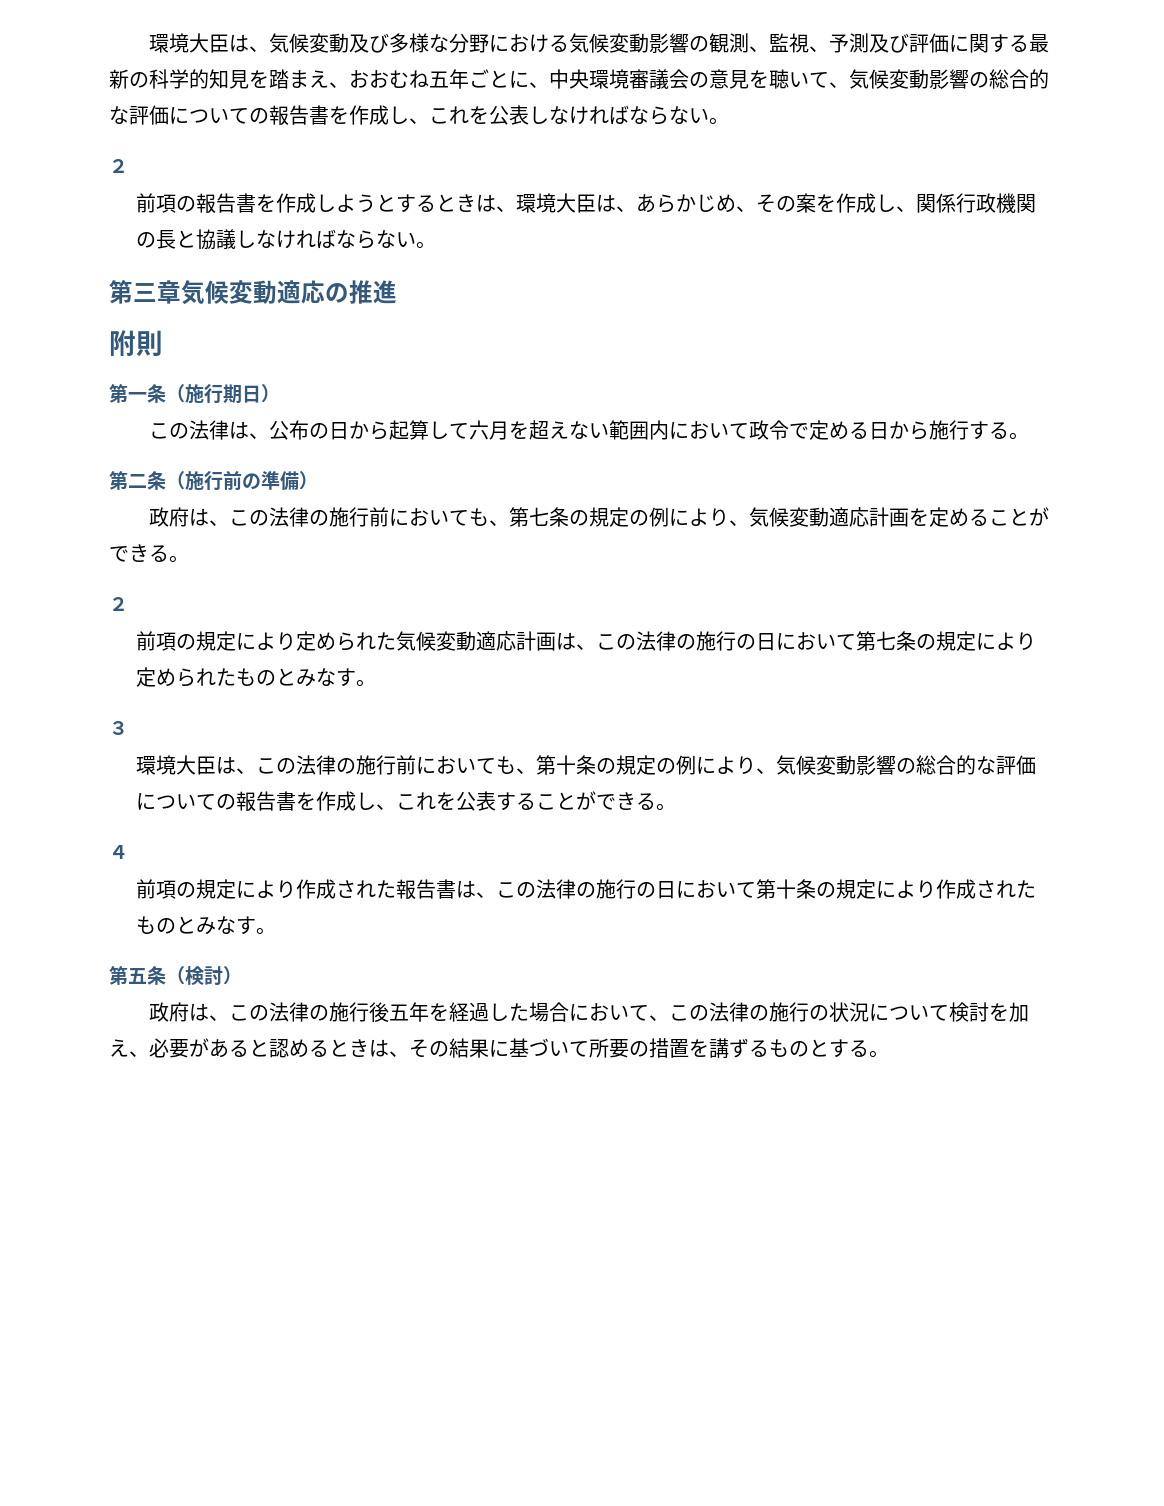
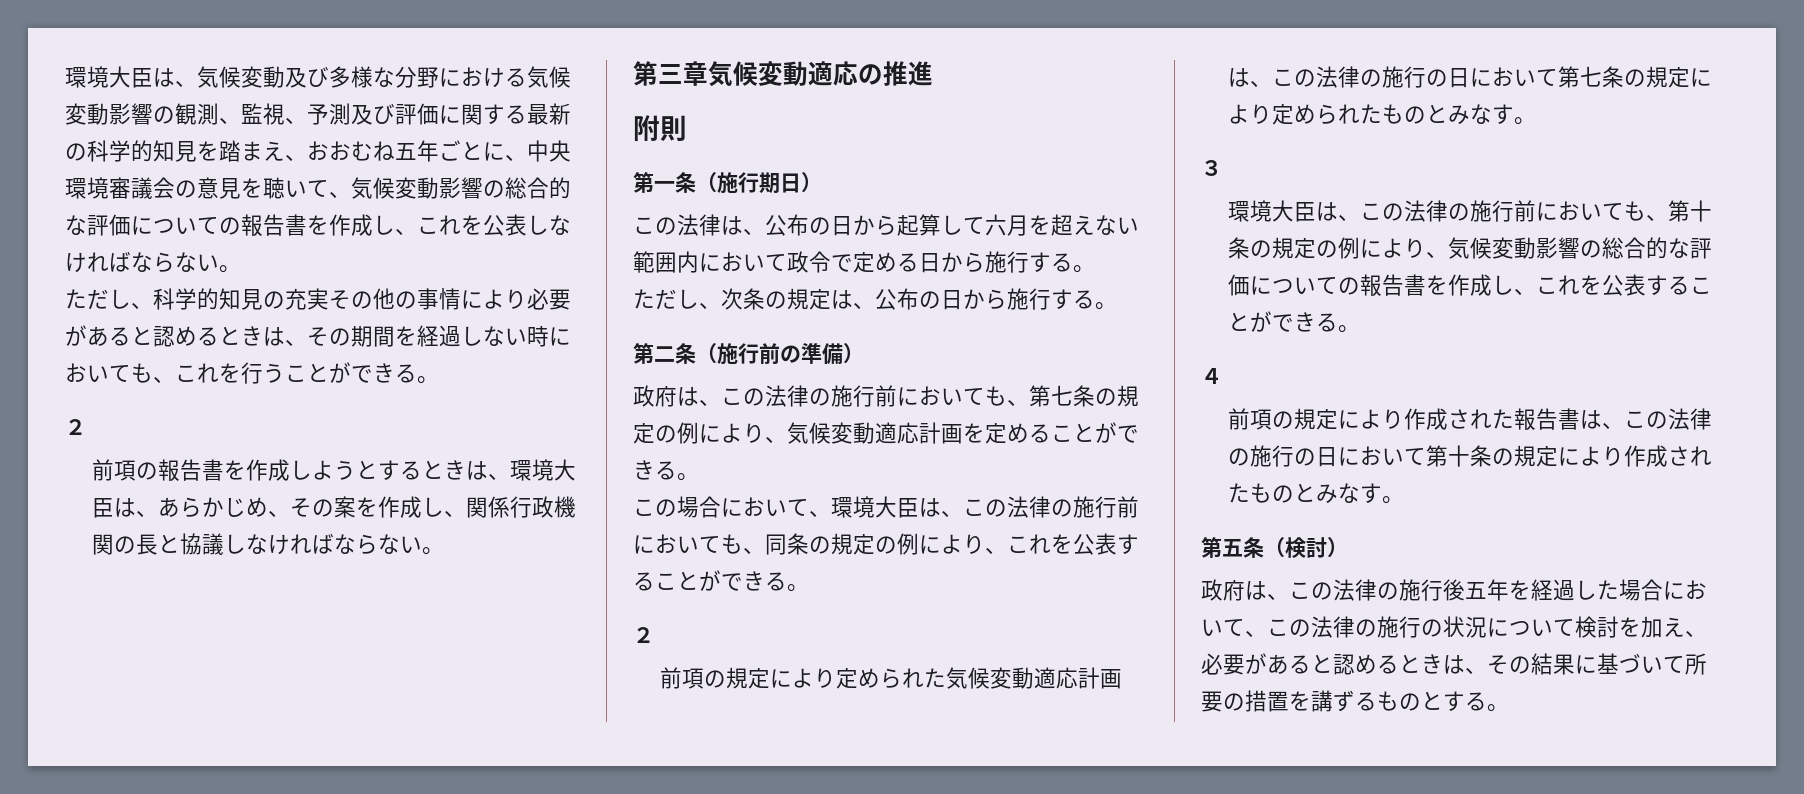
+ ただし、科学的知見の充実その他の事情により必要があると認めるときは、その期間を経過しない時においても、これを行うことができる。
+ ただし、次条の規定は、公布の日から施行する。
+ この場合において、環境大臣は、この法律の施行前においても、同条の規定の例により、これを公表することができる。

